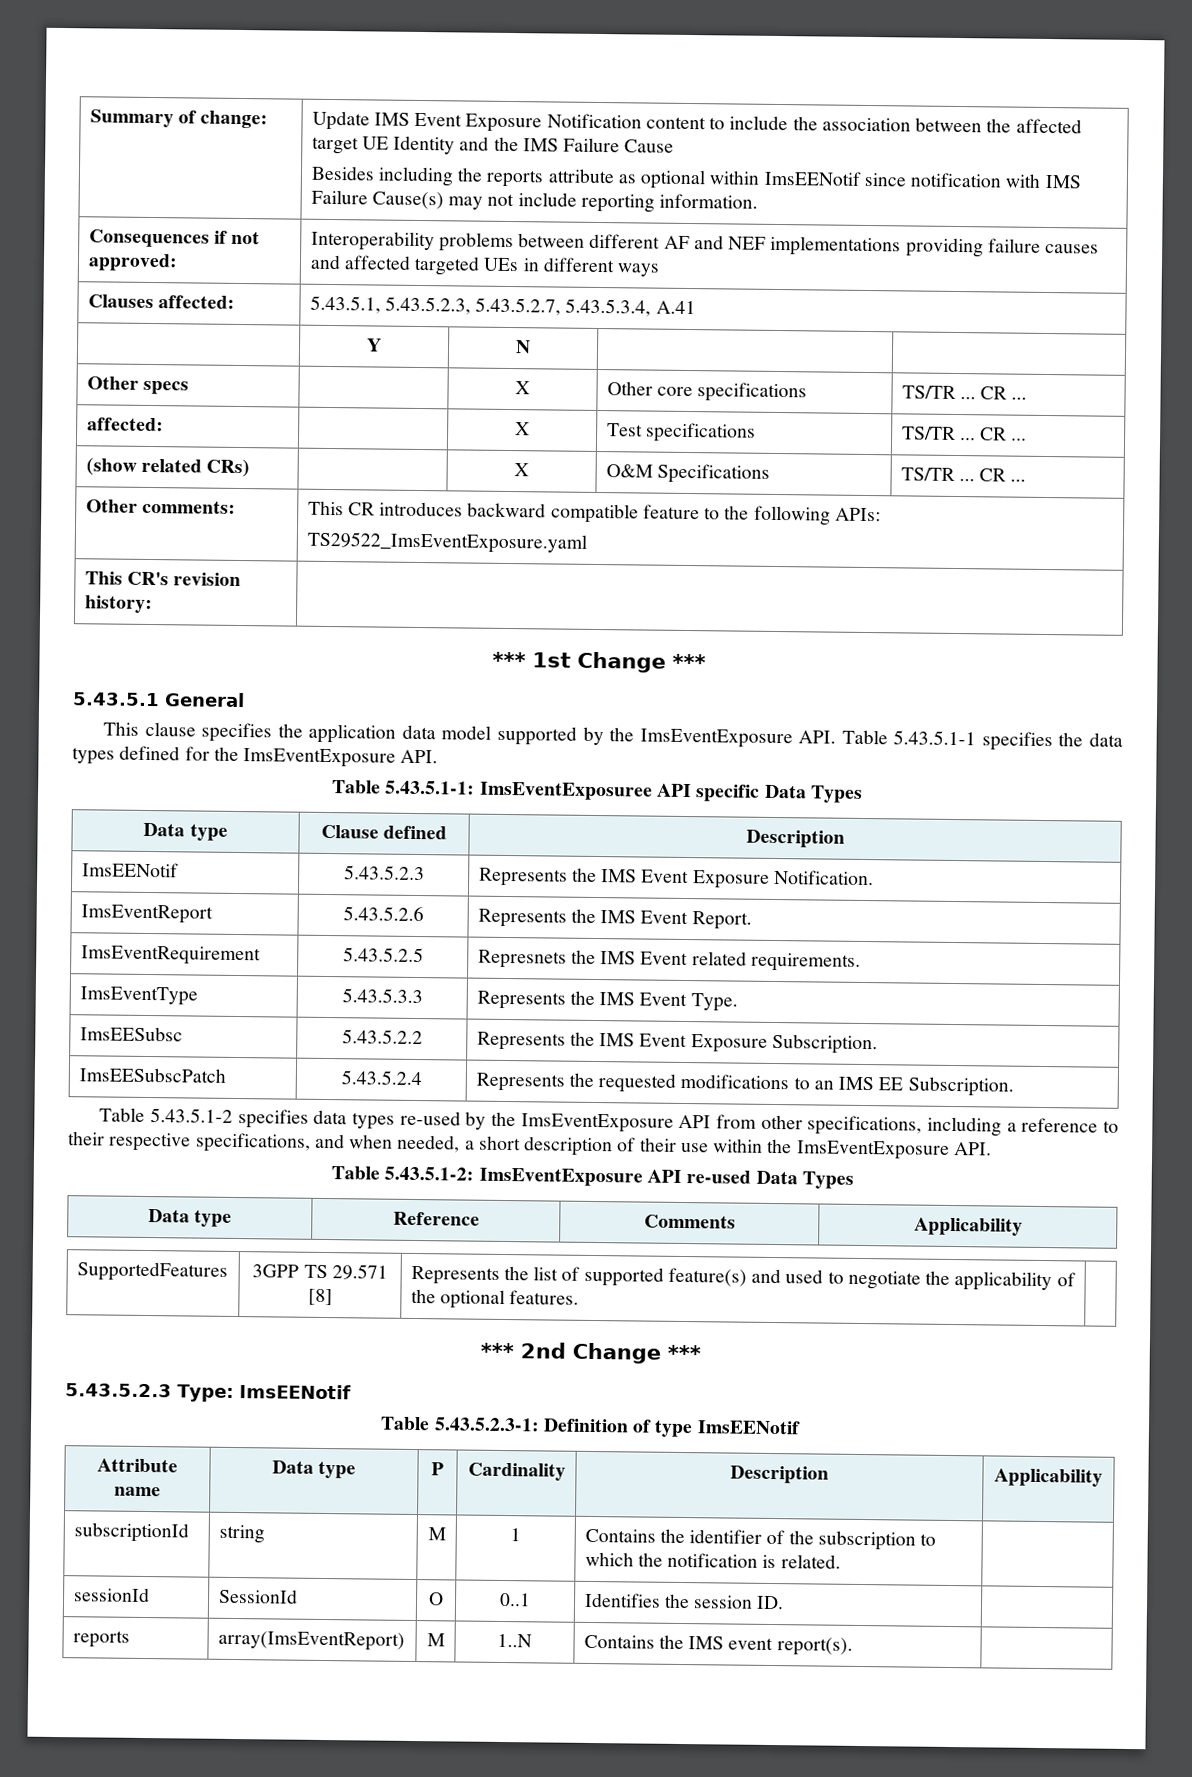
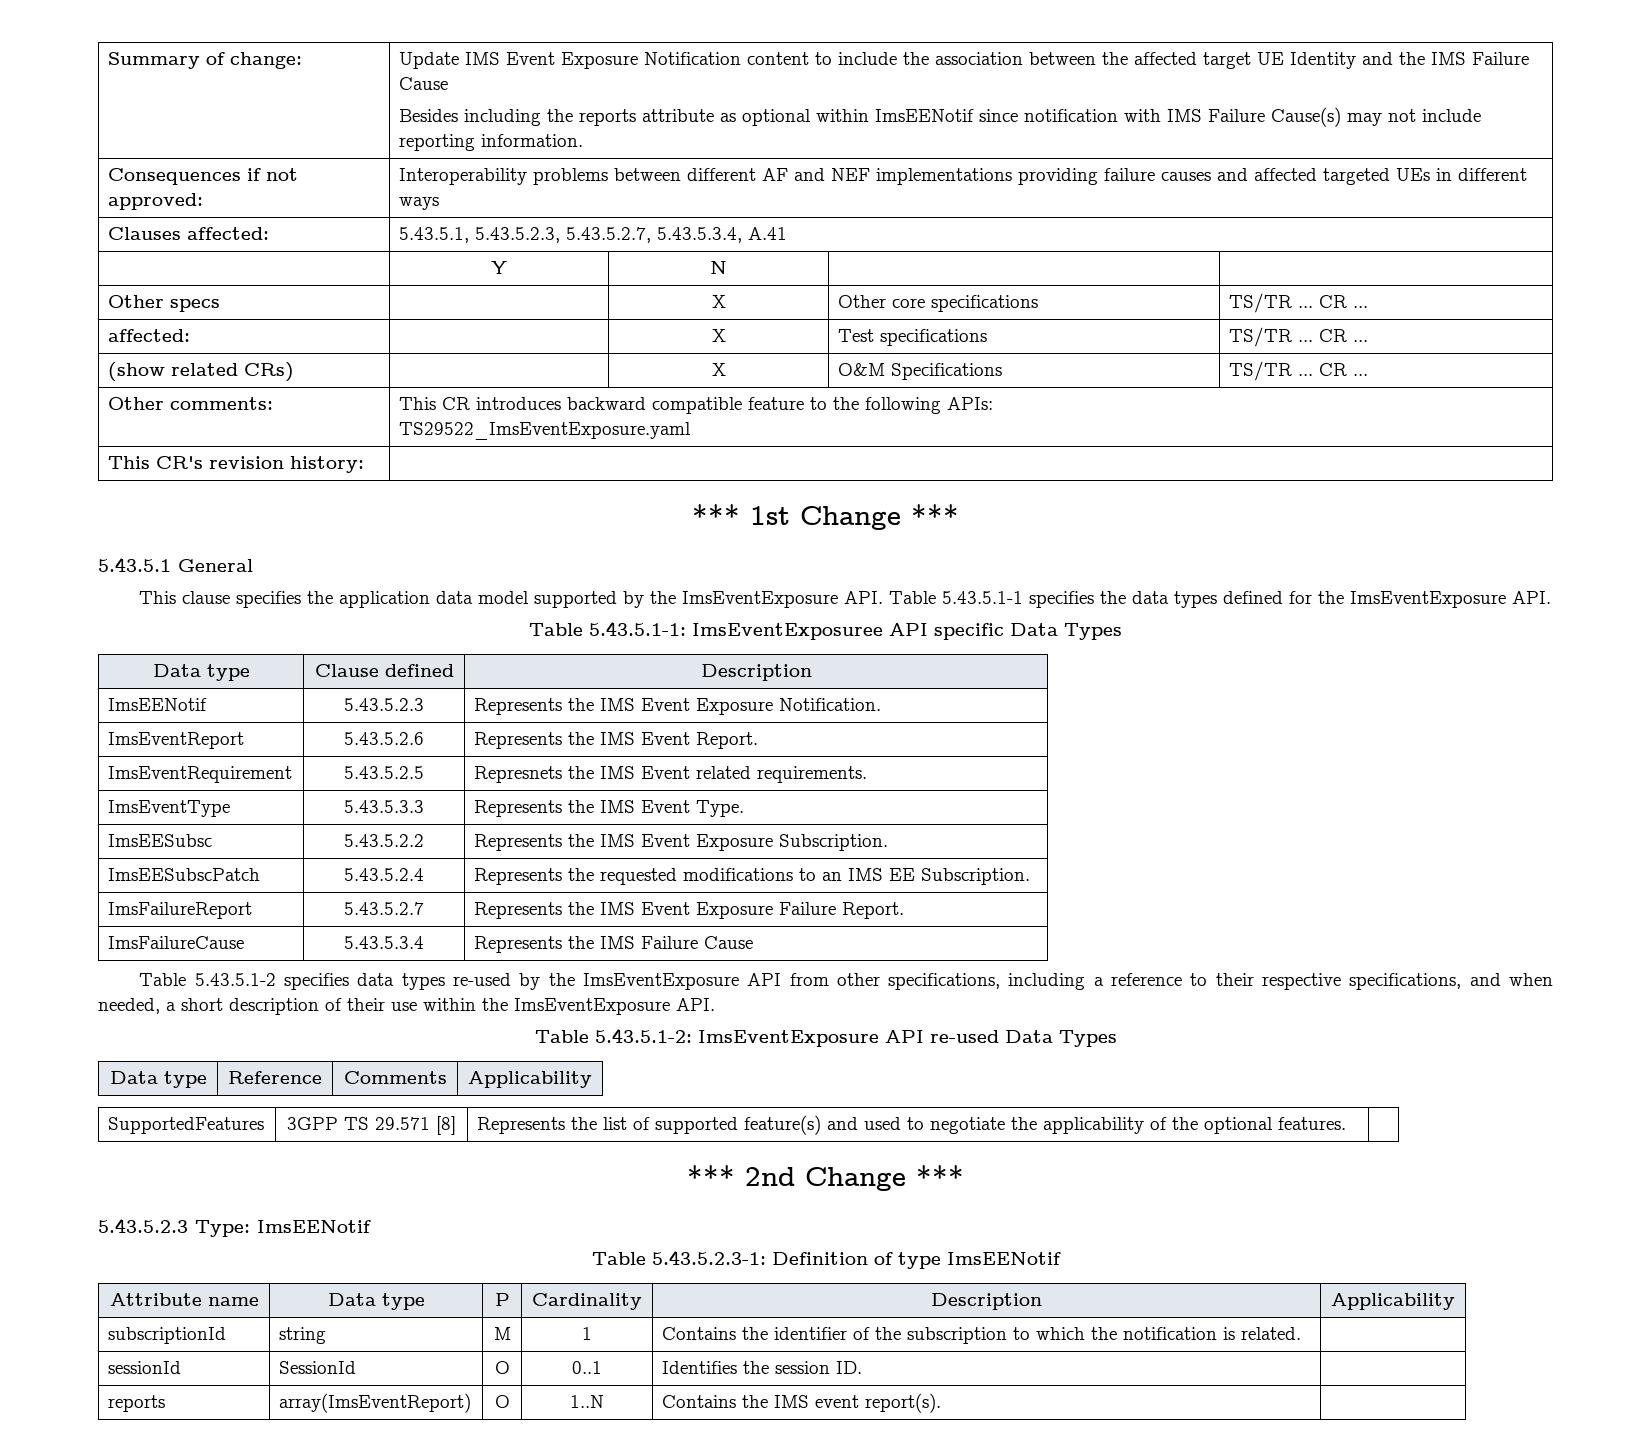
+ ImsFailureReport | 5.43.5.2.7 | Represents the IMS Event Exposure Failure Report.
+ ImsFailureCause | 5.43.5.3.4 | Represents the IMS Failure Cause
- reports | array(ImsEventReport) | M | 1..N | Contains the IMS event report(s). |
+ reports | array(ImsEventReport) | O | 1..N | Contains the IMS event report(s). |

